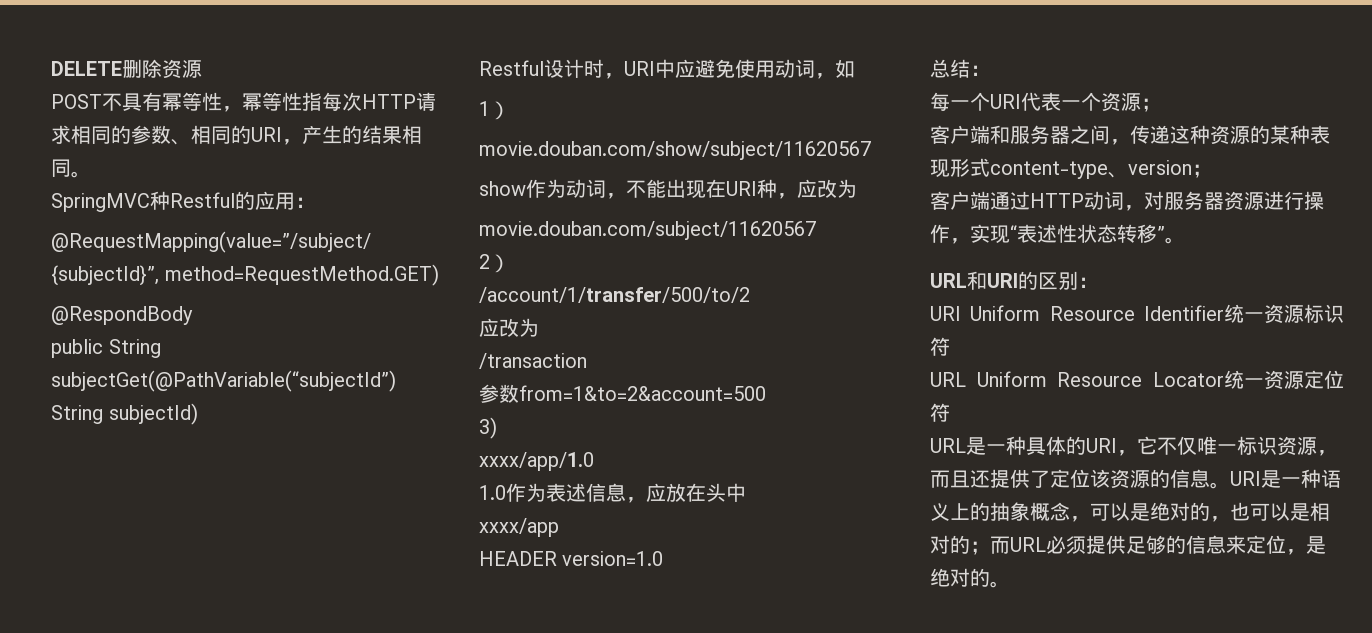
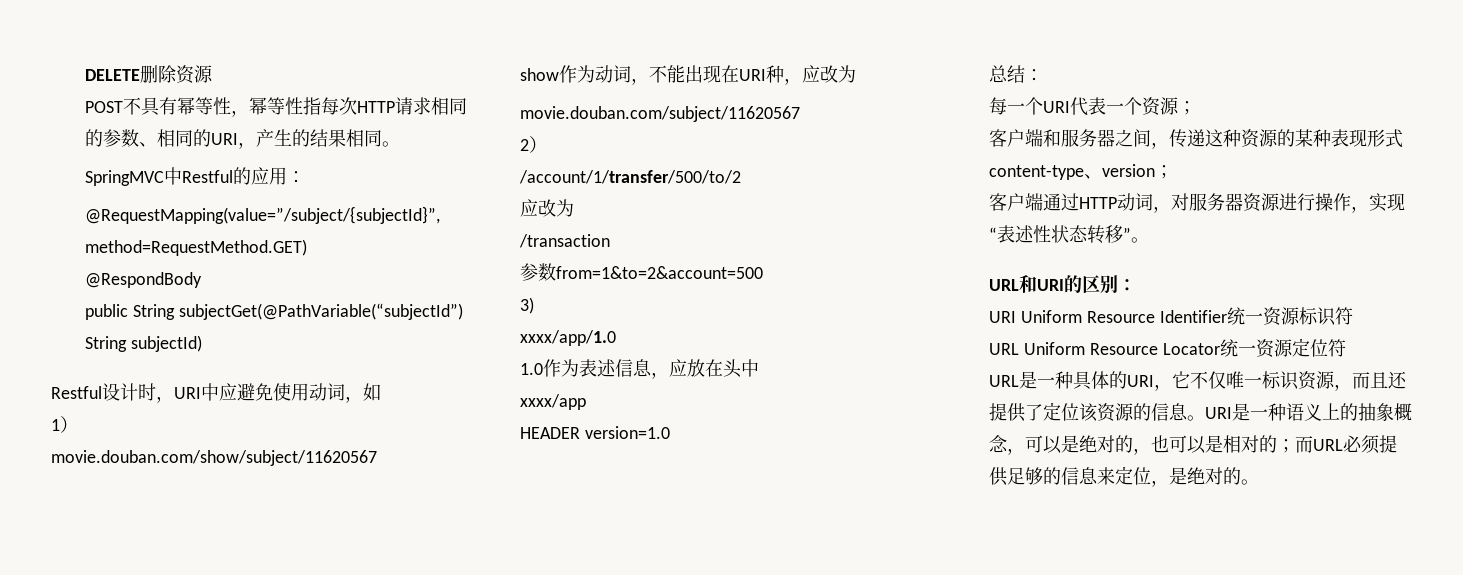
- SpringMVC种Restful的应用：
+ SpringMVC中Restful的应用：

